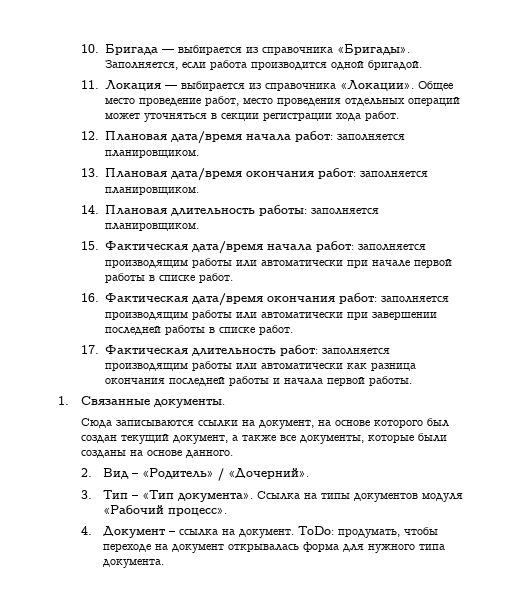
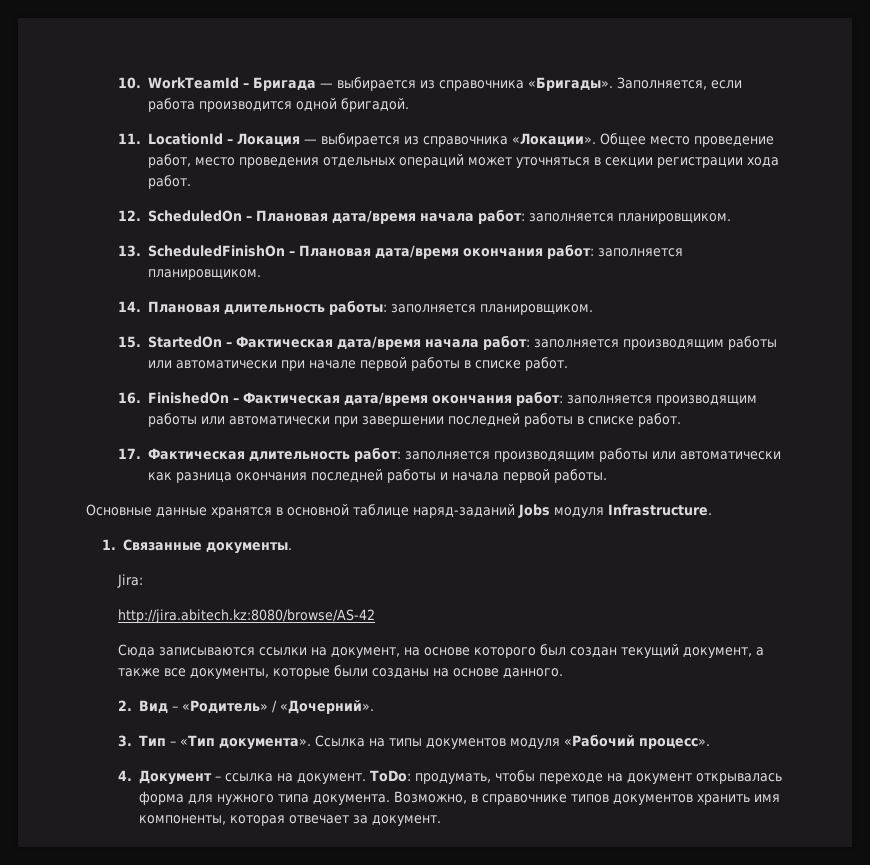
- 10. Бригада — выбирается из справочника «Бригады».
+ 10. WorkTeamId – Бригада — выбирается из справочника «Бригады».
- 11. Локация — выбирается из справочника «Локации».
+ 11. LocationId – Локация — выбирается из справочника «Локации».
- 12. Плановая дата/время начала работ: заполняется планировщиком.
+ 12. ScheduledOn – Плановая дата/время начала работ: заполняется планировщиком.
- 13. Плановая дата/время окончания работ: заполняется планировщиком.
+ 13. ScheduledFinishOn – Плановая дата/время окончания работ: заполняется планировщиком.
- 15. Фактическая дата/время начала работ: заполняется производящим работы или автоматически при начале первой работы в списке работ.
+ 15. StartedOn – Фактическая дата/время начала работ: заполняется производящим работы или автоматически при начале первой работы в списке работ.
- 16. Фактическая дата/время окончания работ: заполняется производящим работы или автоматически при завершении последней работы в списке работ.
+ 16. FinishedOn – Фактическая дата/время окончания работ: заполняется производящим работы или автоматически при завершении последней работы в списке работ.
+ Основные данные хранятся в основной таблице наряд-заданий Jobs модуля Infrastructure.
+ Jira:
+ http://jira.abitech.kz:8080/browse/AS-42
+ Возможно, в справочнике типов документов хранить имя компоненты, которая отвечает за документ.

